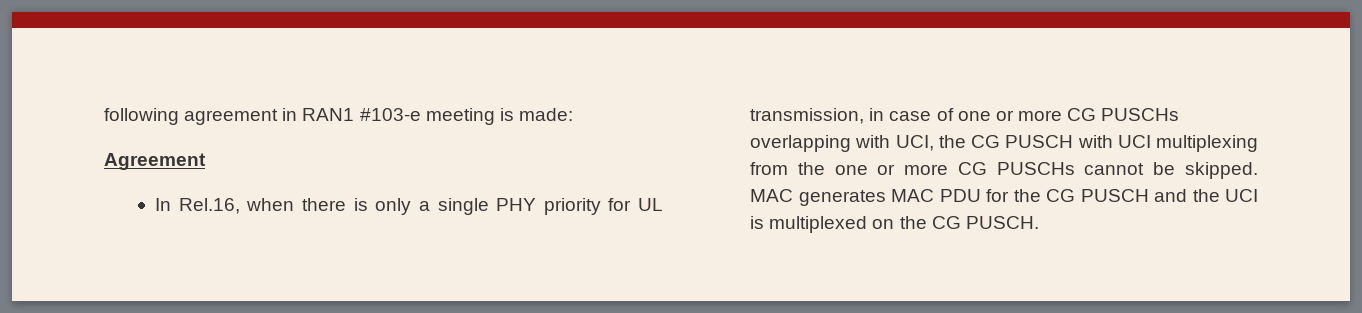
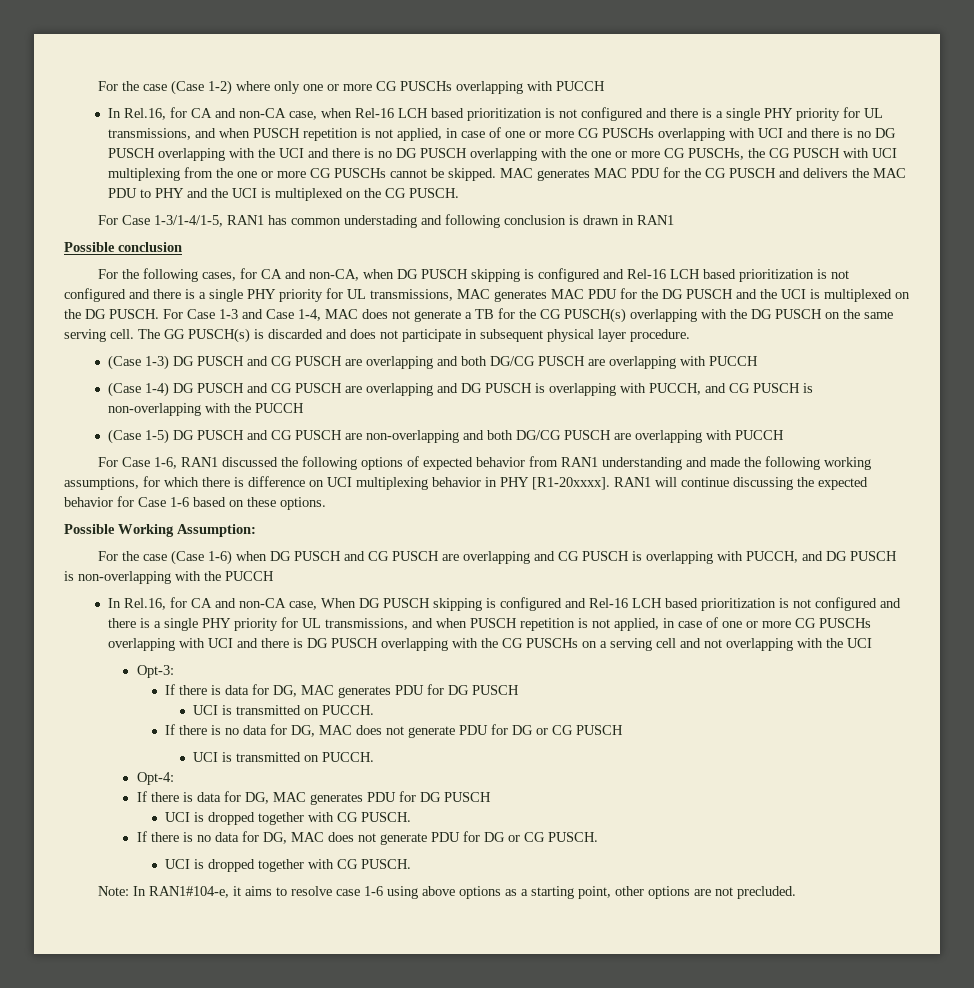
- following agreement in RAN1 #103-e meeting is made:
- Agreement
- In Rel.16, when there is only a single PHY priority for UL transmission, in case of one or more CG PUSCHs overlapping with UCI, the CG PUSCH with UCI multiplexing from the one or more CG PUSCHs cannot be skipped.
+ For the case (Case 1-2) where only one or more CG PUSCHs overlapping with PUCCH
+ In Rel.16, for CA and non-CA case, when Rel-16 LCH based prioritization is not configured and there is a single PHY priority for UL transmissions, and when PUSCH repetition is not applied, in case of one or more CG PUSCHs overlapping with UCI and there is no DG PUSCH overlapping with the UCI and there is no DG PUSCH overlapping with the one or more CG PUSCHs, the CG PUSCH with UCI multiplexing from the one or more CG PUSCHs cannot be skipped.
- MAC generates MAC PDU for the CG PUSCH and the UCI is multiplexed on the CG PUSCH.
+ MAC generates MAC PDU for the CG PUSCH and delivers the MAC PDU to PHY and the UCI is multiplexed on the CG PUSCH.
+ For Case 1-3/1-4/1-5, RAN1 has common understading and following conclusion is drawn in RAN1
+ Possible conclusion
+ For the following cases, for CA and non-CA, when DG PUSCH skipping is configured and Rel-16 LCH based prioritization is not configured and there is a single PHY priority for UL transmissions, MAC generates MAC PDU for the DG PUSCH and the UCI is multiplexed on the DG PUSCH. For Case 1-3 and Case 1-4, MAC does not generate a TB for the CG PUSCH(s) overlapping with the DG PUSCH on the same serving cell. The GG PUSCH(s) is discarded and does not participate in subsequent physical layer procedure.
+ (Case 1-3) DG PUSCH and CG PUSCH are overlapping and both DG/CG PUSCH are overlapping with PUCCH
+ (Case 1-4) DG PUSCH and CG PUSCH are overlapping and DG PUSCH is overlapping with PUCCH, and CG PUSCH is non-overlapping with the PUCCH
+ (Case 1-5) DG PUSCH and CG PUSCH are non-overlapping and both DG/CG PUSCH are overlapping with PUCCH
+ For Case 1-6, RAN1 discussed the following options of expected behavior from RAN1 understanding and made the following working assumptions, for which there is difference on UCI multiplexing behavior in PHY [R1-20xxxx]. RAN1 will continue discussing the expected behavior for Case 1-6 based on these options.
+ Possible Working Assumption:
+ For the case (Case 1-6) when DG PUSCH and CG PUSCH are overlapping and CG PUSCH is overlapping with PUCCH, and DG PUSCH is non-overlapping with the PUCCH
+ In Rel.16, for CA and non-CA case, When DG PUSCH skipping is configured and Rel-16 LCH based prioritization is not configured and there is a single PHY priority for UL transmissions, and when PUSCH repetition is not applied, in case of one or more CG PUSCHs overlapping with UCI and there is DG PUSCH overlapping with the CG PUSCHs on a serving cell and not overlapping with the UCI
+ Opt-3:
+ If there is data for DG, MAC generates PDU for DG PUSCH
+ UCI is transmitted on PUCCH.
+ If there is no data for DG, MAC does not generate PDU for DG or CG PUSCH
+ UCI is transmitted on PUCCH.
+ Opt-4:
+ If there is data for DG, MAC generates PDU for DG PUSCH
+ UCI is dropped together with CG PUSCH.
+ If there is no data for DG, MAC does not generate PDU for DG or CG PUSCH.
+ UCI is dropped together with CG PUSCH.
+ Note: In RAN1#104-e, it aims to resolve case 1-6 using above options as a starting point, other options are not precluded.

